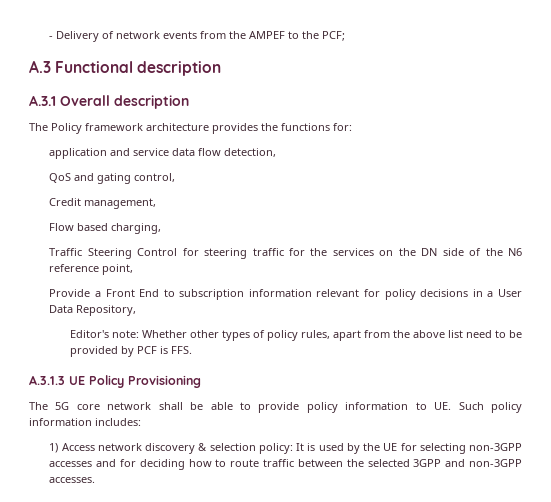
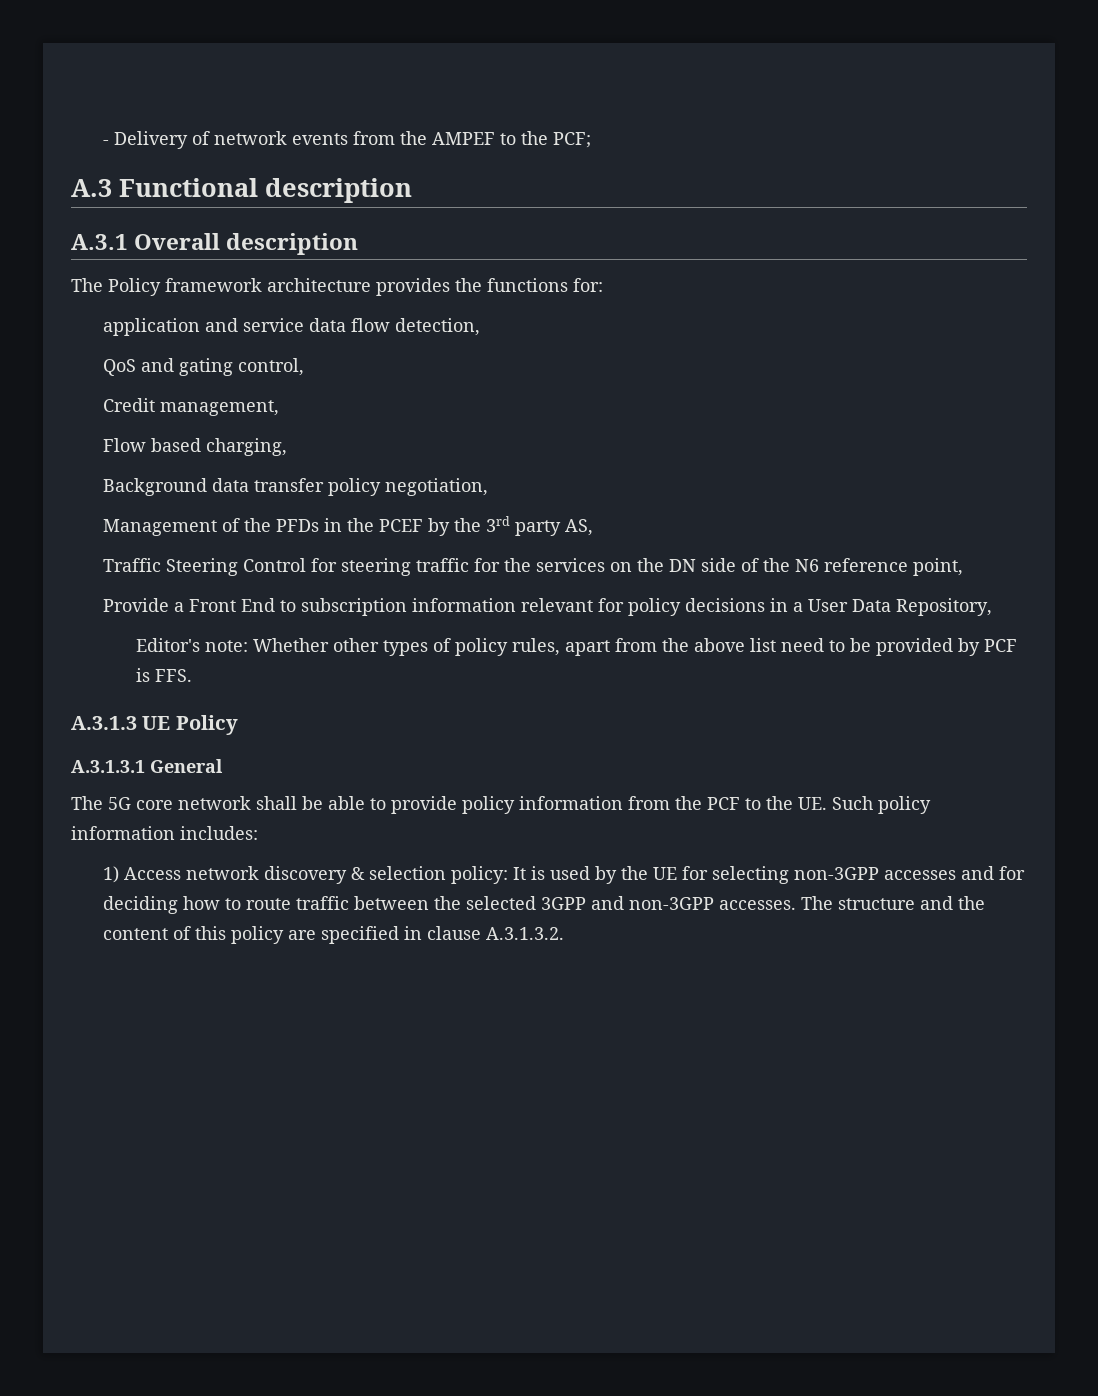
+ Background data transfer policy negotiation,
+ Management of the PFDs in the PCEF by the 3rd party AS,
- A.3.1.3 UE Policy Provisioning
+ A.3.1.3 UE Policy
+ A.3.1.3.1 General
- The 5G core network shall be able to provide policy information to UE. Such policy information includes:
+ The 5G core network shall be able to provide policy information from the PCF to the UE. Such policy information includes:
+ The structure and the content of this policy are specified in clause A.3.1.3.2.

